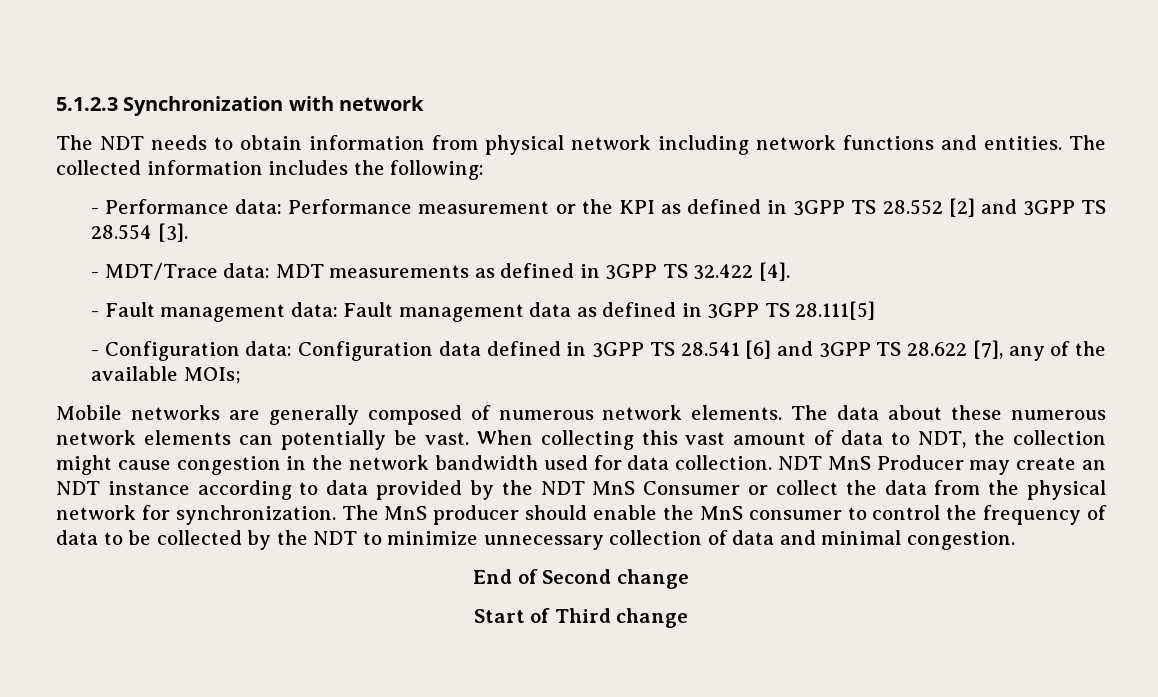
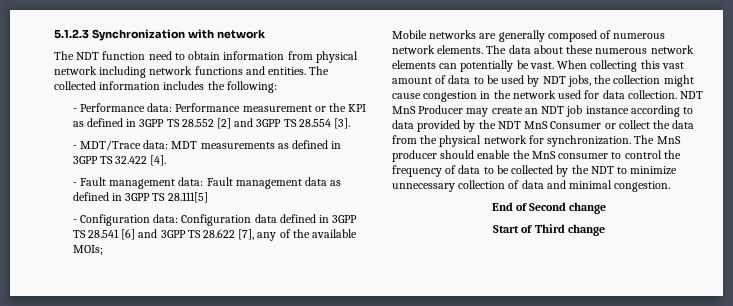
- The NDT needs to obtain information from physical network including network functions and entities.
+ The NDT function need to obtain information from physical network including network functions and entities.
- When collecting this vast amount of data to NDT, the collection might cause congestion in the network bandwidth used for data collection.
+ When collecting this vast amount of data to be used by NDT jobs, the collection might cause congestion in the network used for data collection.
- NDT MnS Producer may create an NDT instance according to data provided by the NDT MnS Consumer or collect the data from the physical network for synchronization.
+ NDT MnS Producer may create an NDT job instance according to data provided by the NDT MnS Consumer or collect the data from the physical network for synchronization.

